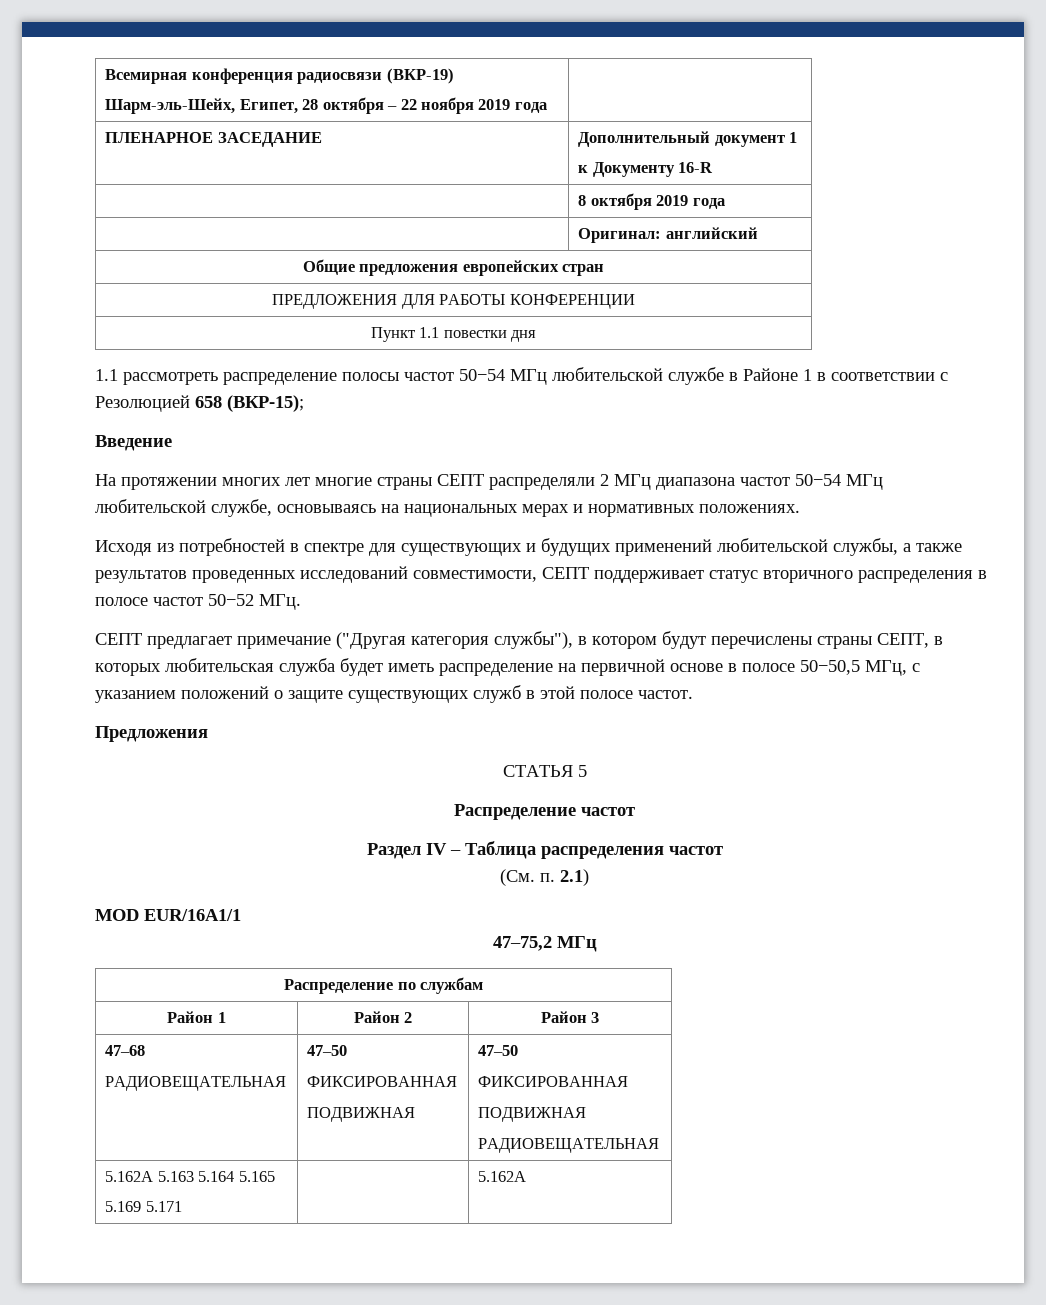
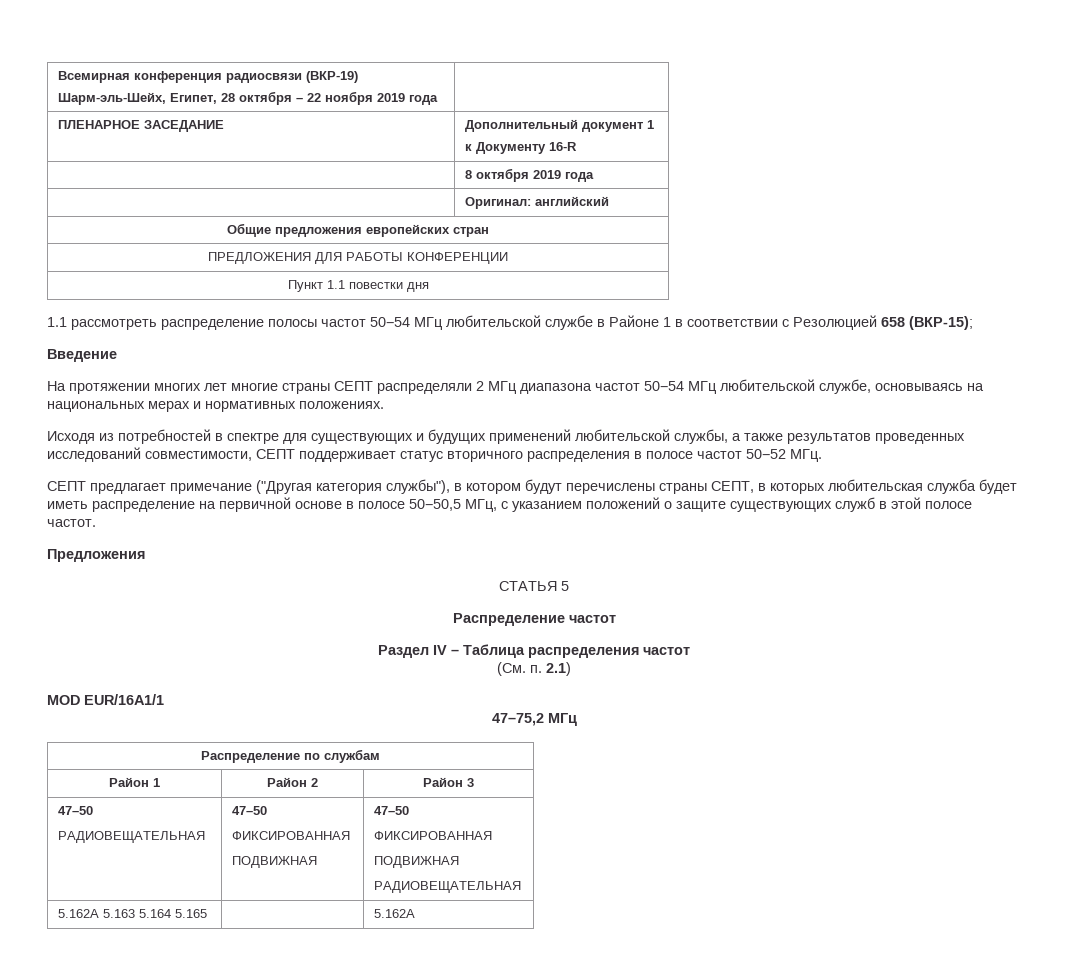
  Район 1 | Район 2 | Район 3
- 47–68
+ 47–50
- 5.162А 5.163 5.164 5.165
- 5.169 5.171 | | 5.162А
+ 5.162А 5.163 5.164 5.165 | | 5.162А

